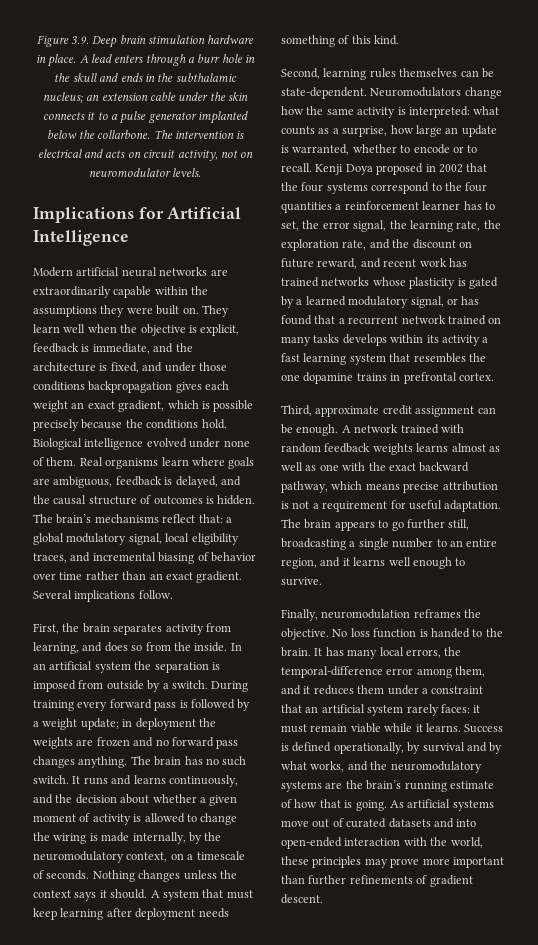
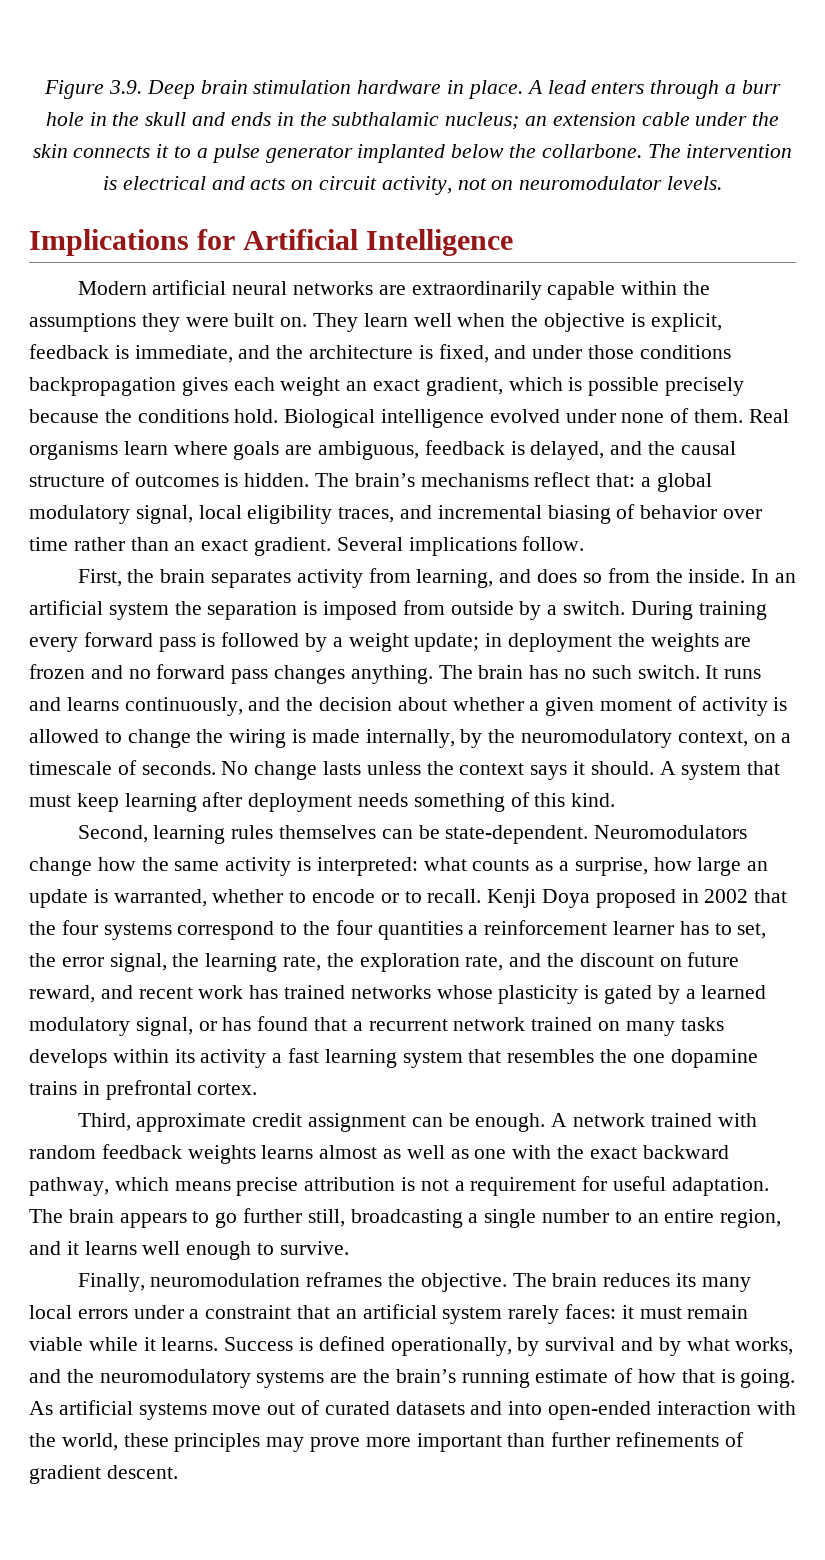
- Nothing changes unless the context says it should.
+ No change lasts unless the context says it should.
- No loss function is handed to the brain. It has many local errors, the temporal-difference error among them, and it reduces them under a constraint that an artificial system rarely faces: it must remain viable while it learns.
+ The brain reduces its many local errors under a constraint that an artificial system rarely faces: it must remain viable while it learns.

